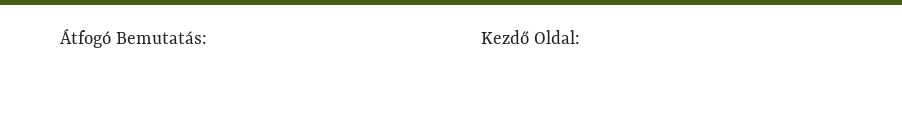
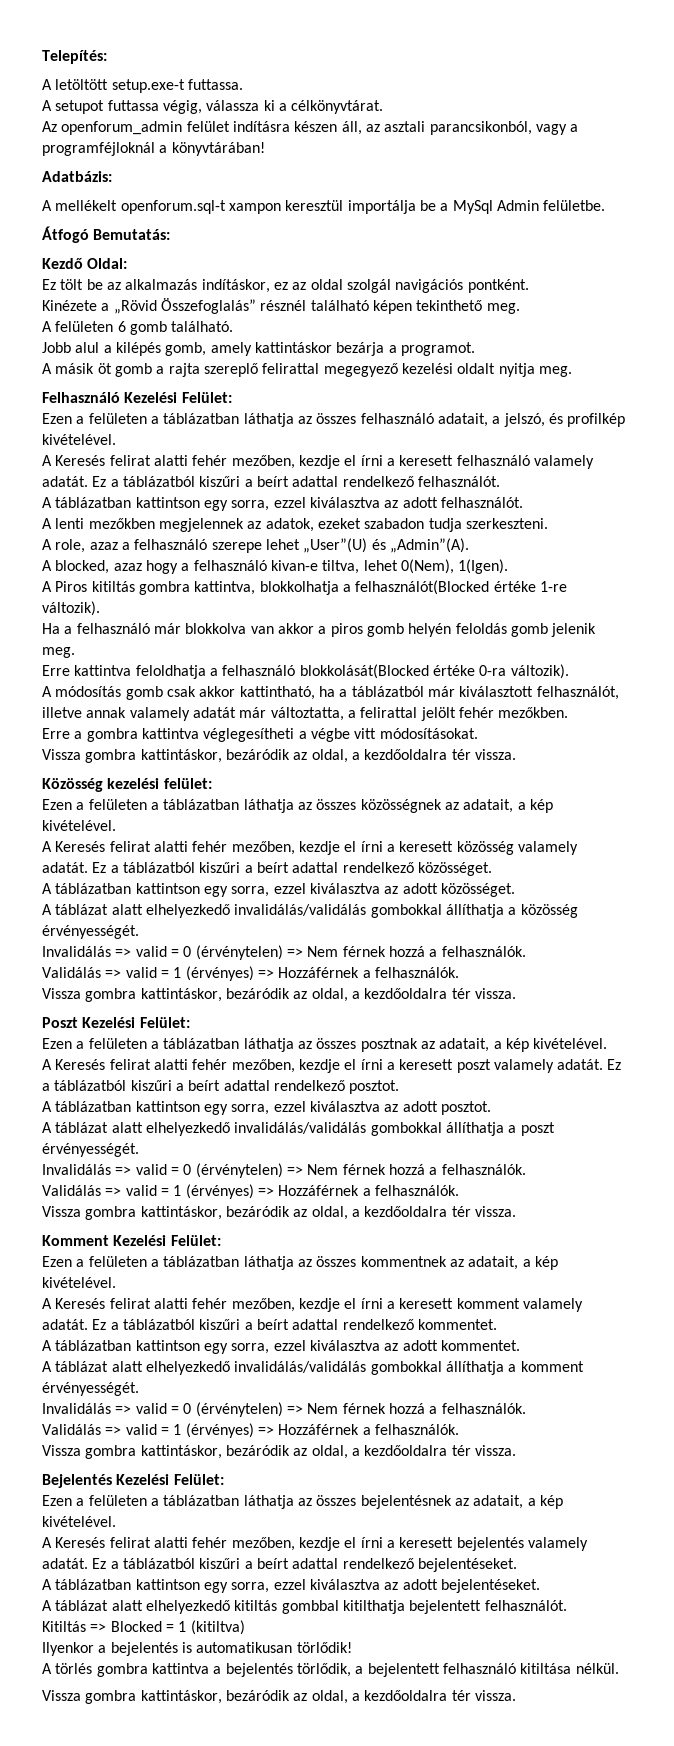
+ Telepítés:
+ A letöltött setup.exe-t futtassa.
+ A setupot futtassa végig, válassza ki a célkönyvtárat.
+ Az openforum_admin felület indításra készen áll, az asztali parancsikonból, vagy a programféjloknál a könyvtárában!
+ Adatbázis:
+ A mellékelt openforum.sql-t xampon keresztül importálja be a MySql Admin felületbe.
  Átfogó Bemutatás:
  Kezdő Oldal:
+ Ez tölt be az alkalmazás indításkor, ez az oldal szolgál navigációs pontként.
+ Kinézete a „Rövid Összefoglalás” résznél található képen tekinthető meg.
+ A felületen 6 gomb található.
+ Jobb alul a kilépés gomb, amely kattintáskor bezárja a programot.
+ A másik öt gomb a rajta szereplő felirattal megegyező kezelési oldalt nyitja meg.
+ Felhasználó Kezelési Felület:
+ Ezen a felületen a táblázatban láthatja az összes felhasználó adatait, a jelszó, és profilkép kivételével.
+ A Keresés felirat alatti fehér mezőben, kezdje el írni a keresett felhasználó valamely adatát. Ez a táblázatból kiszűri a beírt adattal rendelkező felhasználót.
+ A táblázatban kattintson egy sorra, ezzel kiválasztva az adott felhasználót.
+ A lenti mezőkben megjelennek az adatok, ezeket szabadon tudja szerkeszteni.
+ A role, azaz a felhasználó szerepe lehet „User”(U) és „Admin”(A).
+ A blocked, azaz hogy a felhasználó kivan-e tiltva, lehet 0(Nem), 1(Igen).
+ A Piros kitiltás gombra kattintva, blokkolhatja a felhasználót(Blocked értéke 1-re változik).
+ Ha a felhasználó már blokkolva van akkor a piros gomb helyén feloldás gomb jelenik meg.
+ Erre kattintva feloldhatja a felhasználó blokkolását(Blocked értéke 0-ra változik).
+ A módosítás gomb csak akkor kattintható, ha a táblázatból már kiválasztott felhasználót, illetve annak valamely adatát már változtatta, a felirattal jelölt fehér mezőkben.
+ Erre a gombra kattintva véglegesítheti a végbe vitt módosításokat.
+ Vissza gombra kattintáskor, bezáródik az oldal, a kezdőoldalra tér vissza.
+ Közösség kezelési felület:
+ Ezen a felületen a táblázatban láthatja az összes közösségnek az adatait, a kép kivételével.
+ A Keresés felirat alatti fehér mezőben, kezdje el írni a keresett közösség valamely adatát. Ez a táblázatból kiszűri a beírt adattal rendelkező közösséget.
+ A táblázatban kattintson egy sorra, ezzel kiválasztva az adott közösséget.
+ A táblázat alatt elhelyezkedő invalidálás/validálás gombokkal állíthatja a közösség érvényességét.
+ Invalidálás => valid = 0 (érvénytelen) => Nem férnek hozzá a felhasználók.
+ Validálás => valid = 1 (érvényes) => Hozzáférnek a felhasználók.
+ Vissza gombra kattintáskor, bezáródik az oldal, a kezdőoldalra tér vissza.
+ Poszt Kezelési Felület:
+ Ezen a felületen a táblázatban láthatja az összes posztnak az adatait, a kép kivételével.
+ A Keresés felirat alatti fehér mezőben, kezdje el írni a keresett poszt valamely adatát. Ez a táblázatból kiszűri a beírt adattal rendelkező posztot.
+ A táblázatban kattintson egy sorra, ezzel kiválasztva az adott posztot.
+ A táblázat alatt elhelyezkedő invalidálás/validálás gombokkal állíthatja a poszt érvényességét.
+ Invalidálás => valid = 0 (érvénytelen) => Nem férnek hozzá a felhasználók.
+ Validálás => valid = 1 (érvényes) => Hozzáférnek a felhasználók.
+ Vissza gombra kattintáskor, bezáródik az oldal, a kezdőoldalra tér vissza.
+ Komment Kezelési Felület:
+ Ezen a felületen a táblázatban láthatja az összes kommentnek az adatait, a kép kivételével.
+ A Keresés felirat alatti fehér mezőben, kezdje el írni a keresett komment valamely adatát. Ez a táblázatból kiszűri a beírt adattal rendelkező kommentet.
+ A táblázatban kattintson egy sorra, ezzel kiválasztva az adott kommentet.
+ A táblázat alatt elhelyezkedő invalidálás/validálás gombokkal állíthatja a komment érvényességét.
+ Invalidálás => valid = 0 (érvénytelen) => Nem férnek hozzá a felhasználók.
+ Validálás => valid = 1 (érvényes) => Hozzáférnek a felhasználók.
+ Vissza gombra kattintáskor, bezáródik az oldal, a kezdőoldalra tér vissza.
+ Bejelentés Kezelési Felület:
+ Ezen a felületen a táblázatban láthatja az összes bejelentésnek az adatait, a kép kivételével.
+ A Keresés felirat alatti fehér mezőben, kezdje el írni a keresett bejelentés valamely adatát. Ez a táblázatból kiszűri a beírt adattal rendelkező bejelentéseket.
+ A táblázatban kattintson egy sorra, ezzel kiválasztva az adott bejelentéseket.
+ A táblázat alatt elhelyezkedő kitiltás gombbal kitilthatja bejelentett felhasználót.
+ Kitiltás => Blocked = 1 (kitiltva)
+ Ilyenkor a bejelentés is automatikusan törlődik!
+ A törlés gombra kattintva a bejelentés törlődik, a bejelentett felhasználó kitiltása nélkül.
+ Vissza gombra kattintáskor, bezáródik az oldal, a kezdőoldalra tér vissza.

